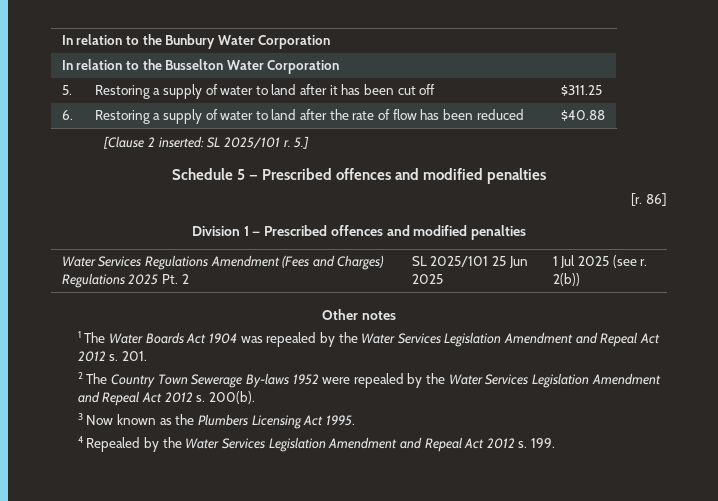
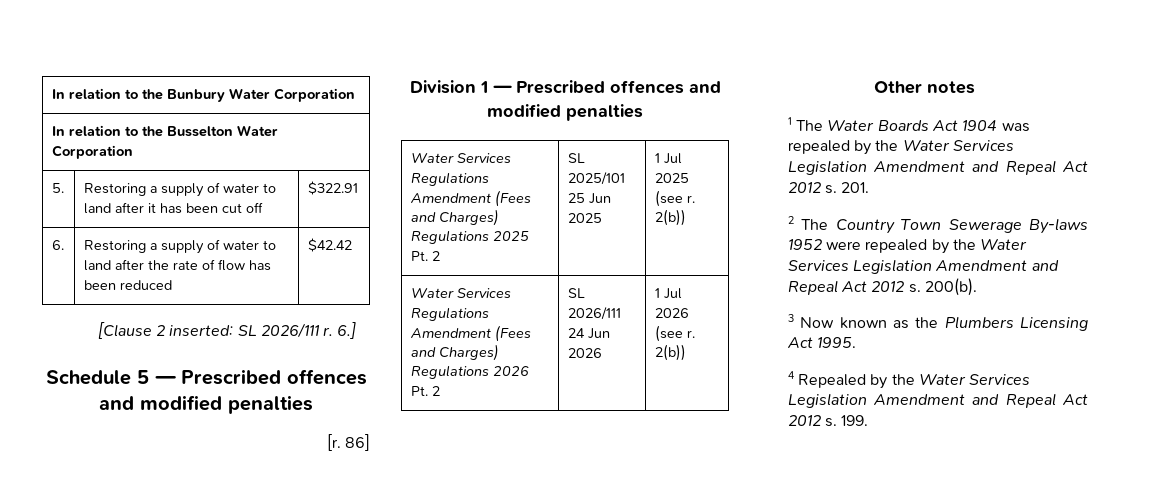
- 5. | Restoring a supply of water to land after it has been cut off | $311.25
+ 5. | Restoring a supply of water to land after it has been cut off | $322.91
- 6. | Restoring a supply of water to land after the rate of flow has been reduced | $40.88
+ 6. | Restoring a supply of water to land after the rate of flow has been reduced | $42.42
- [Clause 2 inserted: SL 2025/101 r. 5.]
+ [Clause 2 inserted: SL 2026/111 r. 6.]
+ Water Services Regulations Amendment (Fees and Charges) Regulations 2026 Pt. 2 | SL 2026/111 24 Jun 2026 | 1 Jul 2026 (see r. 2(b))

